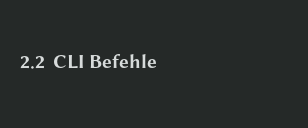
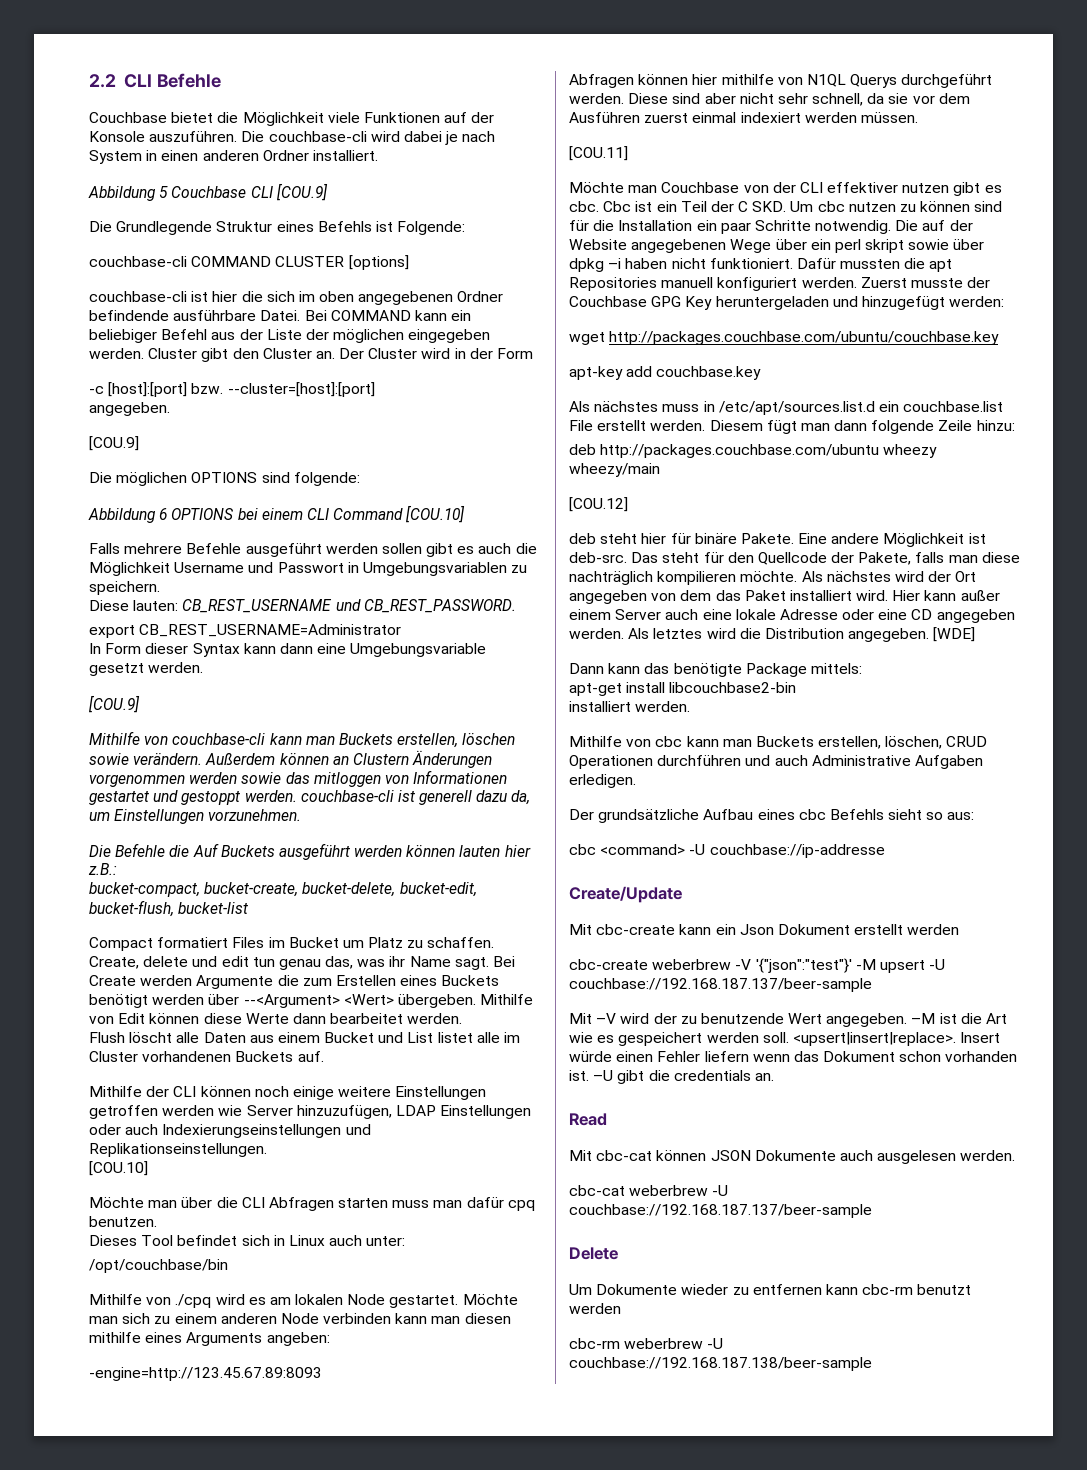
+ Couchbase bietet die Möglichkeit viele Funktionen auf der Konsole auszuführen. Die couchbase-cli wird dabei je nach System in einen anderen Ordner installiert.
+ Abbildung 5 Couchbase CLI [COU.9]
+ Die Grundlegende Struktur eines Befehls ist Folgende:
+ couchbase-cli COMMAND CLUSTER [options]
+ couchbase-cli ist hier die sich im oben angegebenen Ordner befindende ausführbare Datei. Bei COMMAND kann ein beliebiger Befehl aus der Liste der möglichen eingegeben werden. Cluster gibt den Cluster an. Der Cluster wird in der Form
+ -c [host]:[port] bzw. --cluster=[host]:[port]
+ angegeben.
+ [COU.9]
+ Die möglichen OPTIONS sind folgende:
+ Abbildung 6 OPTIONS bei einem CLI Command [COU.10]
+ Falls mehrere Befehle ausgeführt werden sollen gibt es auch die Möglichkeit Username und Passwort in Umgebungsvariablen zu speichern.
+ Diese lauten: CB_REST_USERNAME und CB_REST_PASSWORD.
+ export CB_REST_USERNAME=Administrator
+ In Form dieser Syntax kann dann eine Umgebungsvariable gesetzt werden.
+ [COU.9]
+ Mithilfe von couchbase-cli kann man Buckets erstellen, löschen sowie verändern. Außerdem können an Clustern Änderungen vorgenommen werden sowie das mitloggen von Informationen gestartet und gestoppt werden. couchbase-cli ist generell dazu da, um Einstellungen vorzunehmen.
+ Die Befehle die Auf Buckets ausgeführt werden können lauten hier z.B.:
+ bucket-compact, bucket-create, bucket-delete, bucket-edit, bucket-flush, bucket-list
+ Compact formatiert Files im Bucket um Platz zu schaffen. Create, delete und edit tun genau das, was ihr Name sagt. Bei Create werden Argumente die zum Erstellen eines Buckets benötigt werden über --<Argument> <Wert> übergeben. Mithilfe von Edit können diese Werte dann bearbeitet werden.
+ Flush löscht alle Daten aus einem Bucket und List listet alle im Cluster vorhandenen Buckets auf.
+ Mithilfe der CLI können noch einige weitere Einstellungen getroffen werden wie Server hinzuzufügen, LDAP Einstellungen oder auch Indexierungseinstellungen und Replikationseinstellungen.
+ [COU.10]
+ Möchte man über die CLI Abfragen starten muss man dafür cpq benutzen.
+ Dieses Tool befindet sich in Linux auch unter:
+ /opt/couchbase/bin
+ Mithilfe von ./cpq wird es am lokalen Node gestartet. Möchte man sich zu einem anderen Node verbinden kann man diesen mithilfe eines Arguments angeben:
+ -engine=http://123.45.67.89:8093
+ Abfragen können hier mithilfe von N1QL Querys durchgeführt werden. Diese sind aber nicht sehr schnell, da sie vor dem Ausführen zuerst einmal indexiert werden müssen.
+ [COU.11]
+ Möchte man Couchbase von der CLI effektiver nutzen gibt es cbc. Cbc ist ein Teil der C SKD. Um cbc nutzen zu können sind für die Installation ein paar Schritte notwendig. Die auf der Website angegebenen Wege über ein perl skript sowie über dpkg –i haben nicht funktioniert. Dafür mussten die apt Repositories manuell konfiguriert werden. Zuerst musste der Couchbase GPG Key heruntergeladen und hinzugefügt werden:
+ wget http://packages.couchbase.com/ubuntu/couchbase.key
+ apt-key add couchbase.key
+ Als nächstes muss in /etc/apt/sources.list.d ein couchbase.list File erstellt werden. Diesem fügt man dann folgende Zeile hinzu:
+ deb http://packages.couchbase.com/ubuntu wheezy wheezy/main
+ [COU.12]
+ deb steht hier für binäre Pakete. Eine andere Möglichkeit ist deb-src. Das steht für den Quellcode der Pakete, falls man diese nachträglich kompilieren möchte. Als nächstes wird der Ort angegeben von dem das Paket installiert wird. Hier kann außer einem Server auch eine lokale Adresse oder eine CD angegeben werden. Als letztes wird die Distribution angegeben. [WDE]
+ Dann kann das benötigte Package mittels:
+ apt-get install libcouchbase2-bin
+ installiert werden.
+ Mithilfe von cbc kann man Buckets erstellen, löschen, CRUD Operationen durchführen und auch Administrative Aufgaben erledigen.
+ Der grundsätzliche Aufbau eines cbc Befehls sieht so aus:
+ cbc <command> -U couchbase://ip-addresse
+ Create/Update
+ Mit cbc-create kann ein Json Dokument erstellt werden
+ cbc-create weberbrew -V '{"json":"test"}' -M upsert -U couchbase://192.168.187.137/beer-sample
+ Mit –V wird der zu benutzende Wert angegeben. –M ist die Art wie es gespeichert werden soll. <upsert|insert|replace>. Insert würde einen Fehler liefern wenn das Dokument schon vorhanden ist. –U gibt die credentials an.
+ Read
+ Mit cbc-cat können JSON Dokumente auch ausgelesen werden.
+ cbc-cat weberbrew -U couchbase://192.168.187.137/beer-sample
+ Delete
+ Um Dokumente wieder zu entfernen kann cbc-rm benutzt werden
+ cbc-rm weberbrew -U couchbase://192.168.187.138/beer-sample

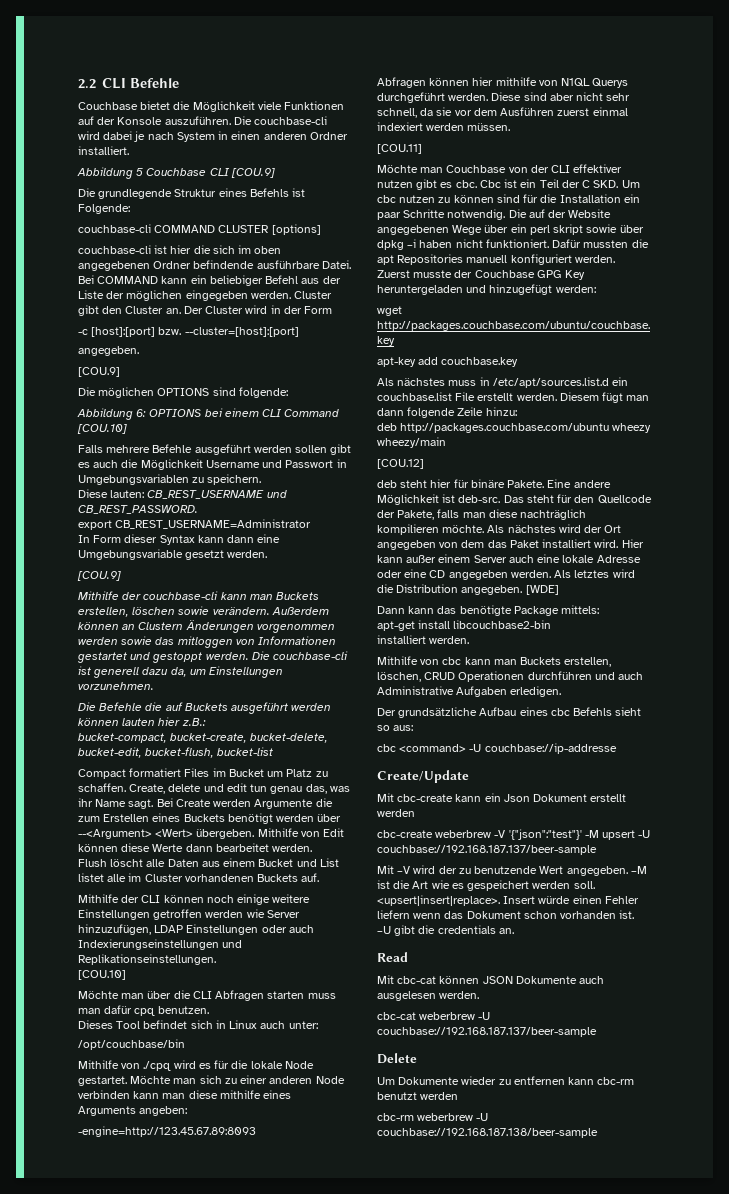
- Die Grundlegende Struktur eines Befehls ist Folgende:
+ Die grundlegende Struktur eines Befehls ist Folgende:
- Abbildung 6 OPTIONS bei einem CLI Command [COU.10]
+ Abbildung 6: OPTIONS bei einem CLI Command [COU.10]
- Mithilfe von couchbase-cli kann man Buckets erstellen, löschen sowie verändern.
+ Mithilfe der couchbase-cli kann man Buckets erstellen, löschen sowie verändern.
- Außerdem können an Clustern Änderungen vorgenommen werden sowie das mitloggen von Informationen gestartet und gestoppt werden. couchbase-cli ist generell dazu da, um Einstellungen vorzunehmen.
+ Außerdem können an Clustern Änderungen vorgenommen werden sowie das mitloggen von Informationen gestartet und gestoppt werden. Die couchbase-cli ist generell dazu da, um Einstellungen vorzunehmen.
- Die Befehle die Auf Buckets ausgeführt werden können lauten hier z.B.:
+ Die Befehle die auf Buckets ausgeführt werden können lauten hier z.B.:
- Mithilfe von ./cpq wird es am lokalen Node gestartet.
+ Mithilfe von ./cpq wird es für die lokale Node gestartet.
- Möchte man sich zu einem anderen Node verbinden kann man diesen mithilfe eines Arguments angeben:
+ Möchte man sich zu einer anderen Node verbinden kann man diese mithilfe eines Arguments angeben:

